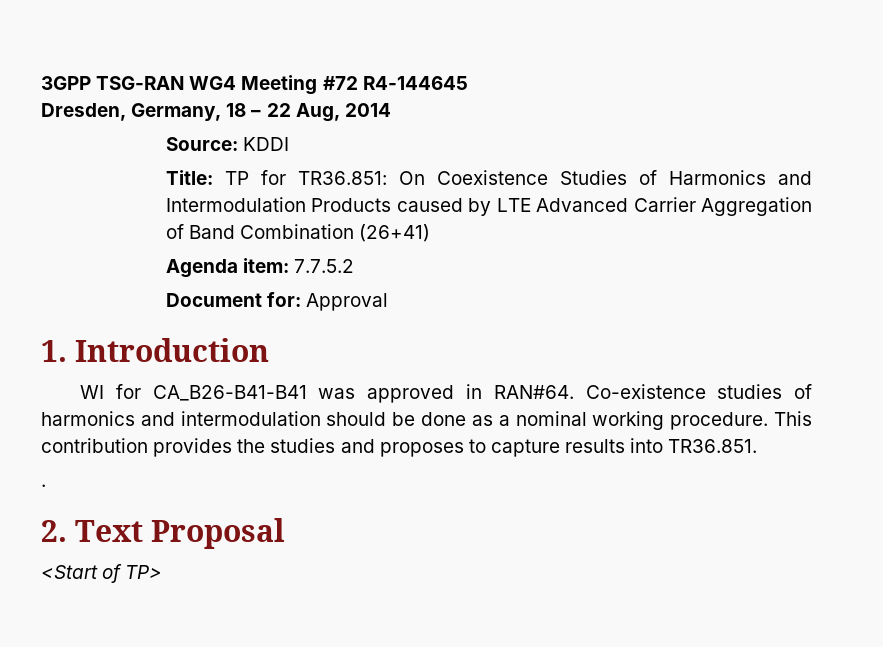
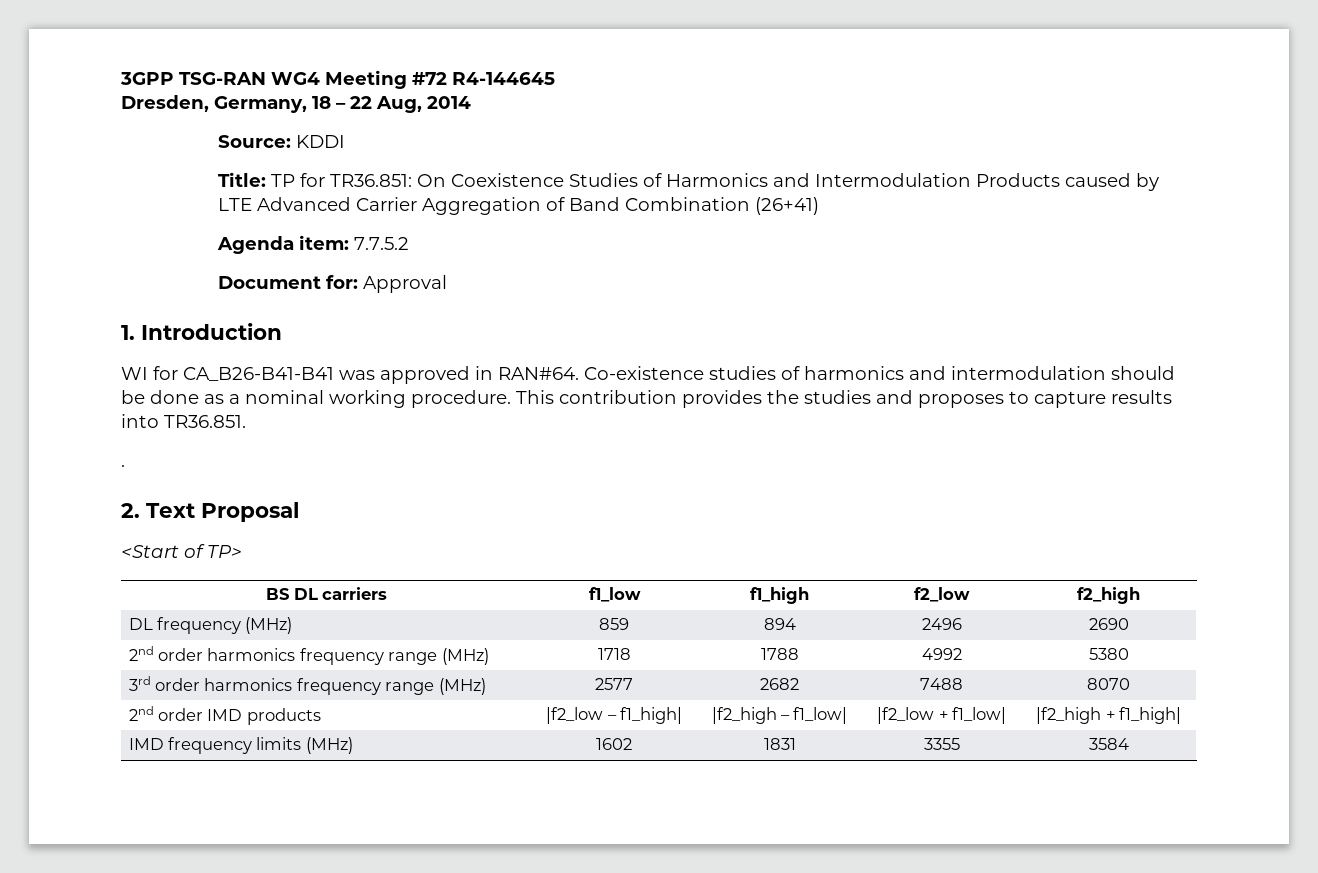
+ BS DL carriers | f1_low | f1_high | f2_low | f2_high
+ DL frequency (MHz) | 859 | 894 | 2496 | 2690
+ 2nd order harmonics frequency range (MHz) | 1718 | 1788 | 4992 | 5380
+ 3rd order harmonics frequency range (MHz) | 2577 | 2682 | 7488 | 8070
+ 2nd order IMD products | |f2_low – f1_high| | |f2_high – f1_low| | |f2_low + f1_low| | |f2_high + f1_high|
+ IMD frequency limits (MHz) | 1602 | 1831 | 3355 | 3584

